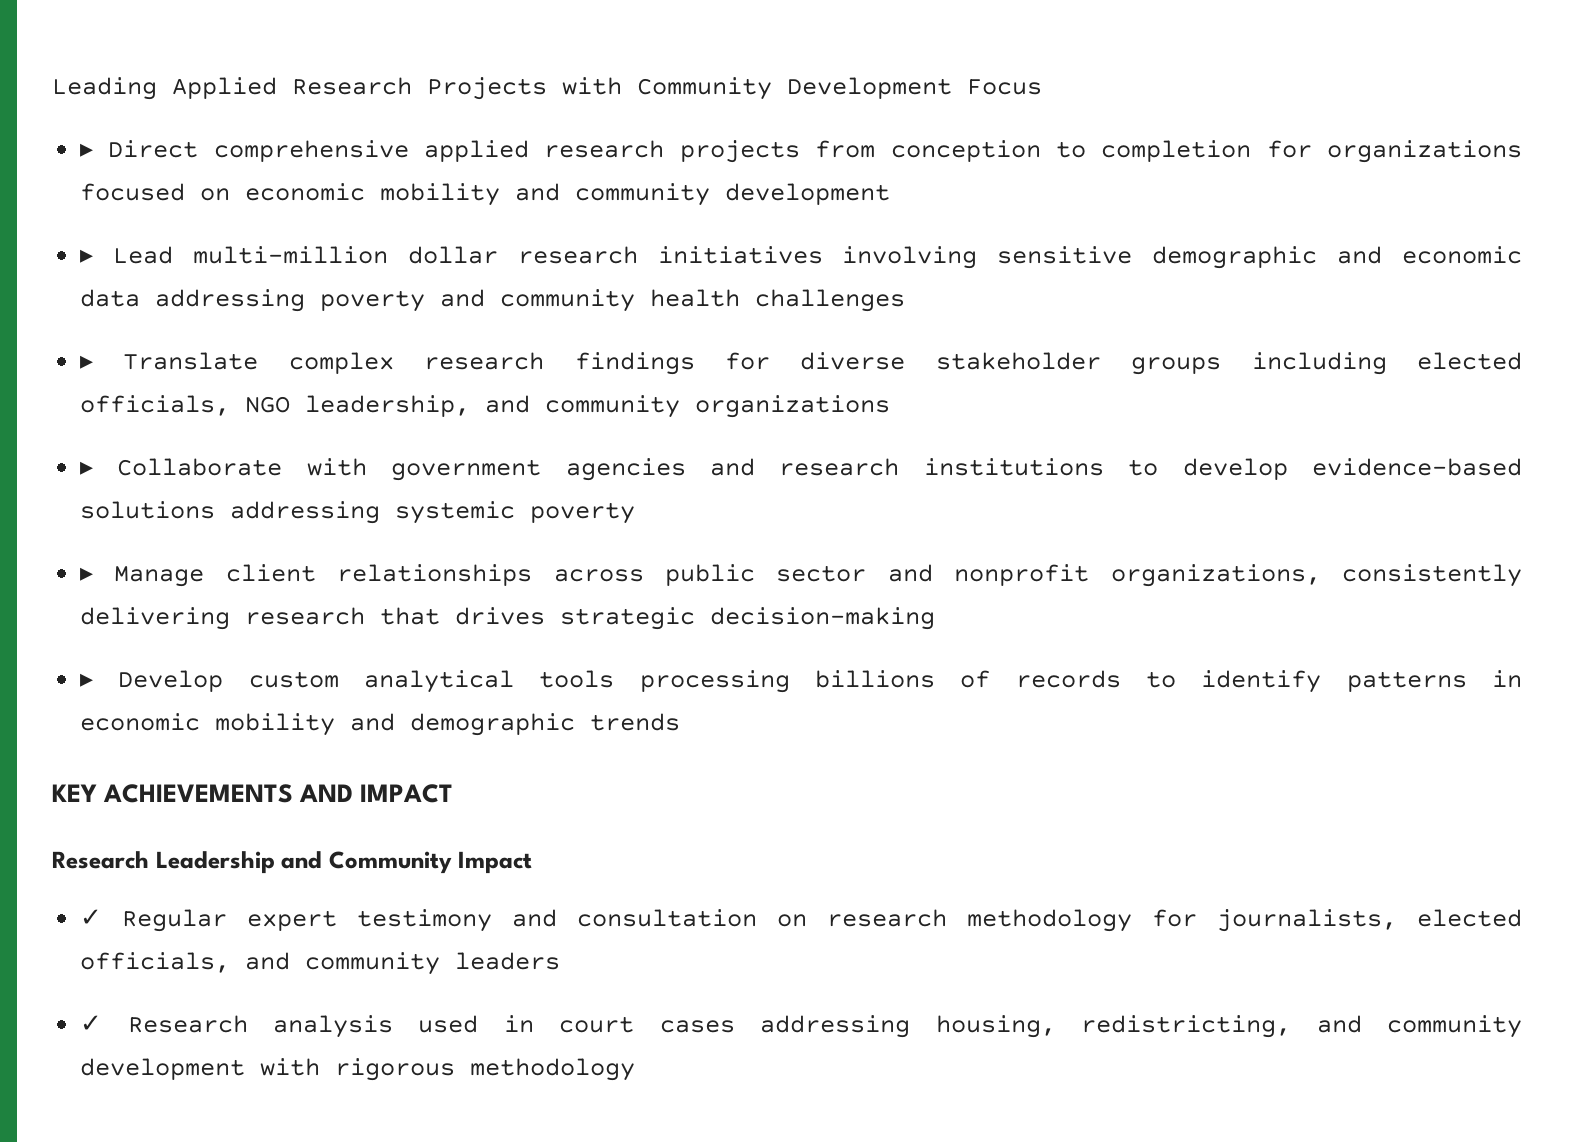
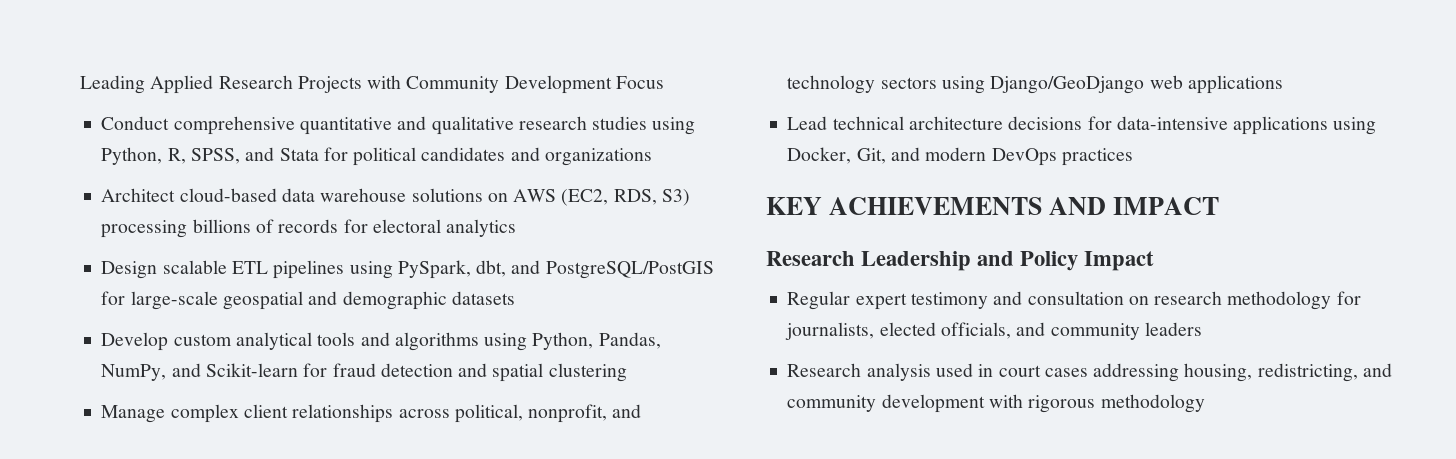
- ▸ Direct comprehensive applied research projects from conception to completion for organizations focused on economic mobility and community development
- ▸ Lead multi-million dollar research initiatives involving sensitive demographic and economic data addressing poverty and community health challenges
- ▸ Translate complex research findings for diverse stakeholder groups including elected officials, NGO leadership, and community organizations
- ▸ Collaborate with government agencies and research institutions to develop evidence-based solutions addressing systemic poverty
- ▸ Manage client relationships across public sector and nonprofit organizations, consistently delivering research that drives strategic decision-making
- ▸ Develop custom analytical tools processing billions of records to identify patterns in economic mobility and demographic trends
+ Conduct comprehensive quantitative and qualitative research studies using Python, R, SPSS, and Stata for political candidates and organizations
+ Architect cloud-based data warehouse solutions on AWS (EC2, RDS, S3) processing billions of records for electoral analytics
+ Design scalable ETL pipelines using PySpark, dbt, and PostgreSQL/PostGIS for large-scale geospatial and demographic datasets
+ Develop custom analytical tools and algorithms using Python, Pandas, NumPy, and Scikit-learn for fraud detection and spatial clustering
+ Manage complex client relationships across political, nonprofit, and technology sectors using Django/GeoDjango web applications
+ Lead technical architecture decisions for data-intensive applications using Docker, Git, and modern DevOps practices
- Research Leadership and Community Impact
+ Research Leadership and Policy Impact
- ✓ Regular expert testimony and consultation on research methodology for journalists, elected officials, and community leaders
+ Regular expert testimony and consultation on research methodology for journalists, elected officials, and community leaders
- ✓ Research analysis used in court cases addressing housing, redistricting, and community development with rigorous methodology
+ Research analysis used in court cases addressing housing, redistricting, and community development with rigorous methodology

